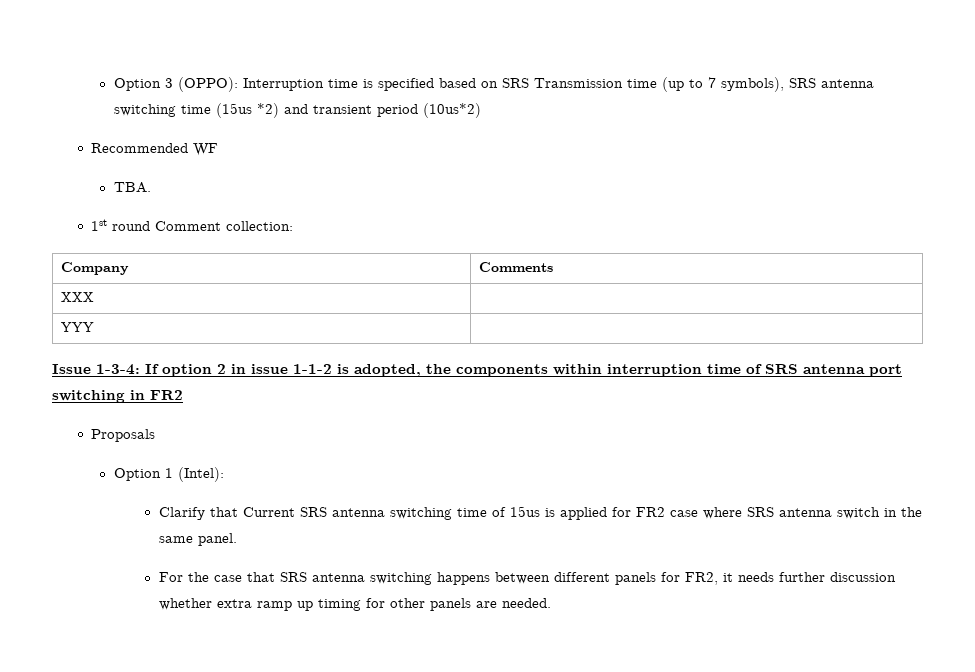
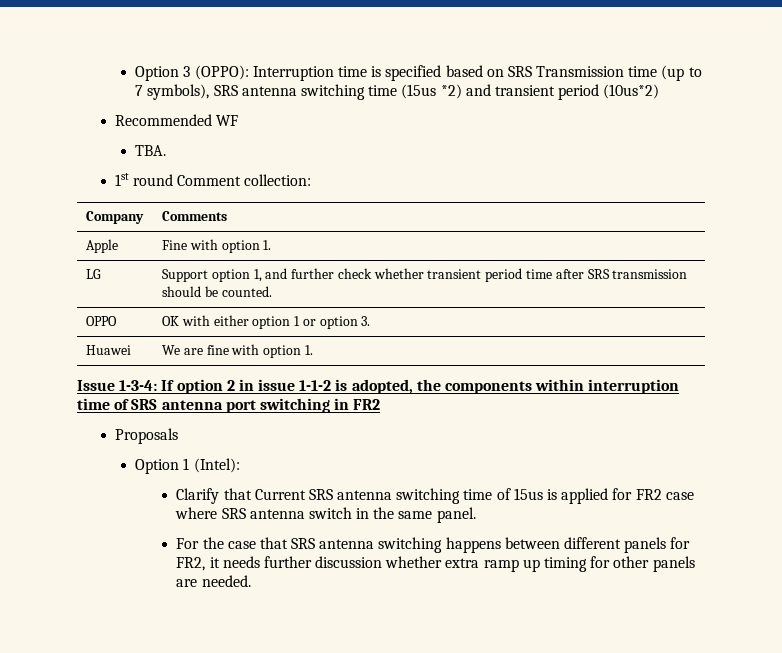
- XXX |
- YYY |
+ Apple | Fine with option 1.
+ LG | Support option 1, and further check whether transient period time after SRS transmission should be counted.
+ OPPO | OK with either option 1 or option 3.
+ Huawei | We are fine with option 1.

